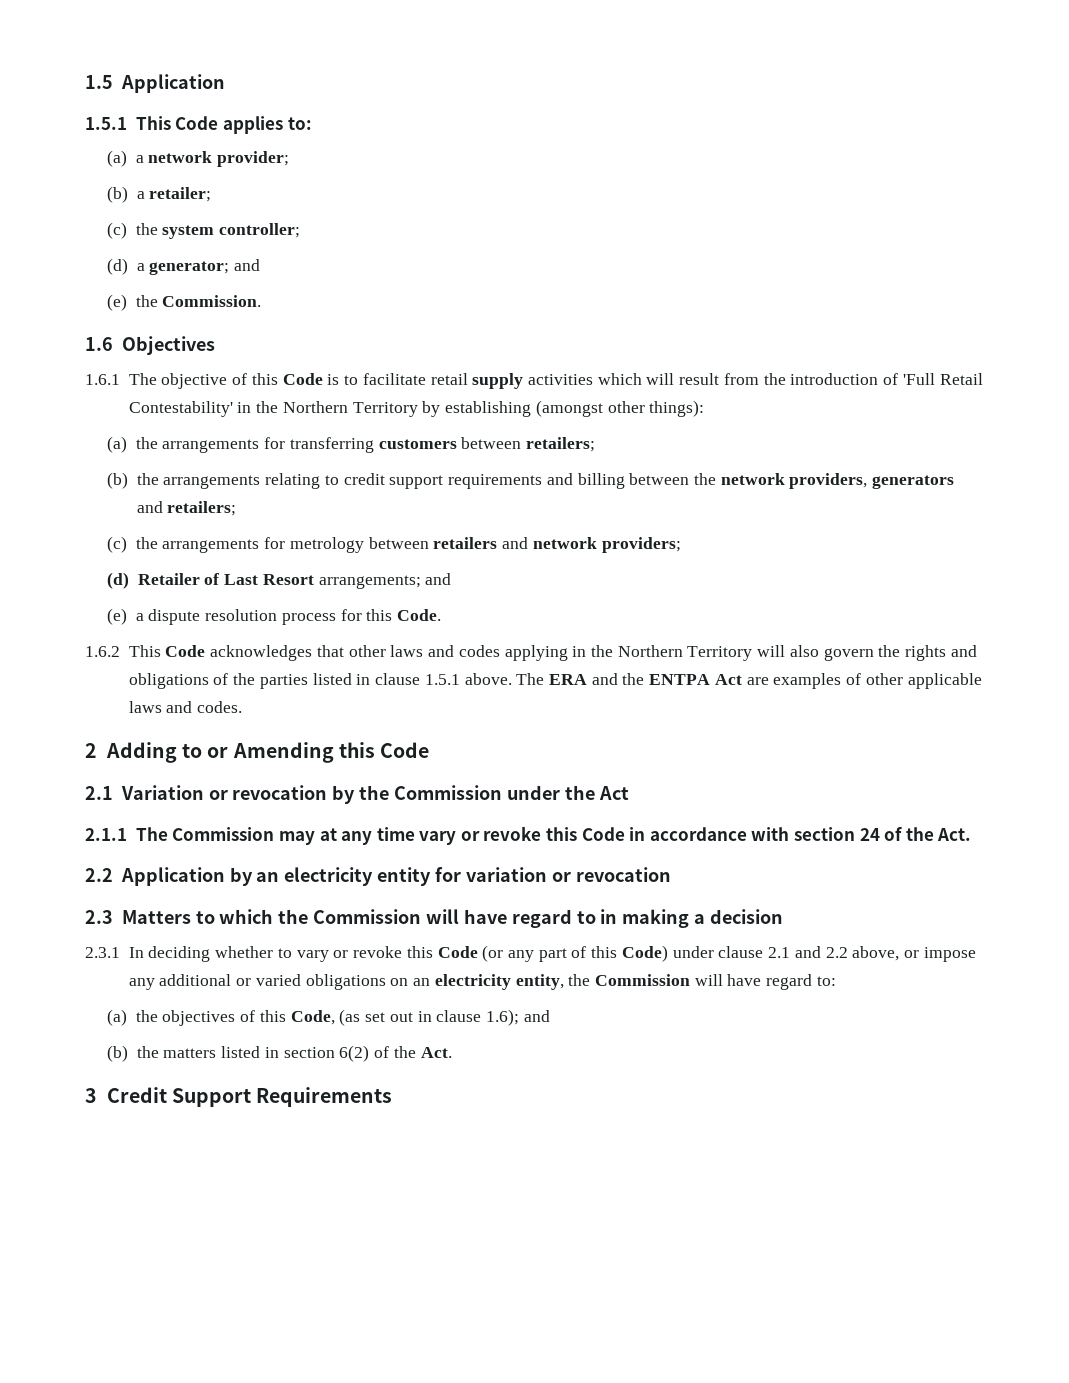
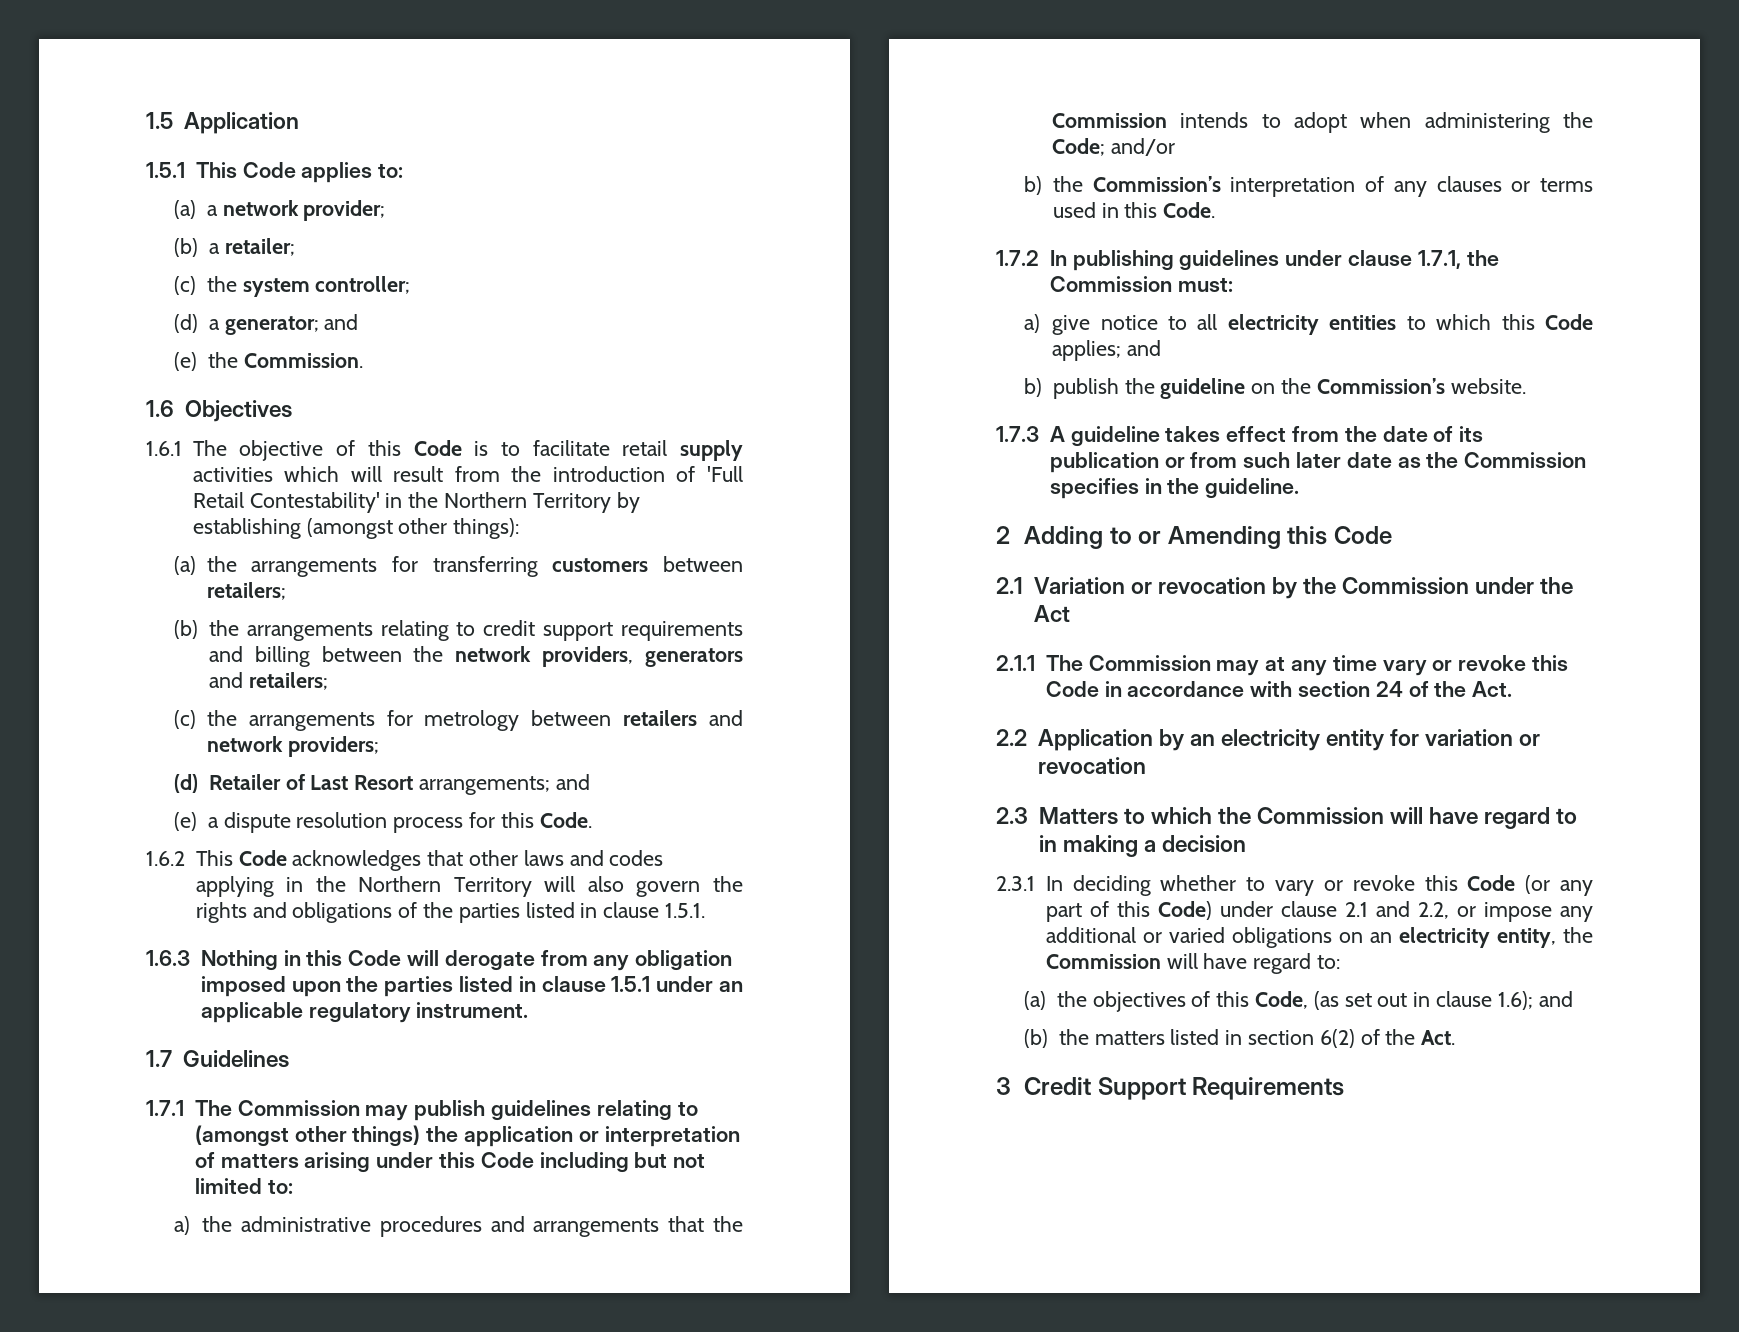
- 1.6.2 This Code acknowledges that other laws and codes applying in the Northern Territory will also govern the rights and obligations of the parties listed in clause 1.5.1 above. The ERA and the ENTPA Act are examples of other applicable laws and codes.
+ 1.6.2 This Code acknowledges that other laws and codes applying in the Northern Territory will also govern the rights and obligations of the parties listed in clause 1.5.1.
+ 1.6.3 Nothing in this Code will derogate from any obligation imposed upon the parties listed in clause 1.5.1 under an applicable regulatory instrument.
+ 1.7 Guidelines
+ 1.7.1 The Commission may publish guidelines relating to (amongst other things) the application or interpretation of matters arising under this Code including but not limited to:
+ a) the administrative procedures and arrangements that the Commission intends to adopt when administering the Code; and/or
+ b) the Commission’s interpretation of any clauses or terms used in this Code.
+ 1.7.2 In publishing guidelines under clause 1.7.1, the Commission must:
+ a) give notice to all electricity entities to which this Code applies; and
+ b) publish the guideline on the Commission’s website.
+ 1.7.3 A guideline takes effect from the date of its publication or from such later date as the Commission specifies in the guideline.
- 2.3.1 In deciding whether to vary or revoke this Code (or any part of this Code) under clause 2.1 and 2.2 above, or impose any additional or varied obligations on an electricity entity, the Commission will have regard to:
+ 2.3.1 In deciding whether to vary or revoke this Code (or any part of this Code) under clause 2.1 and 2.2, or impose any additional or varied obligations on an electricity entity, the Commission will have regard to:

